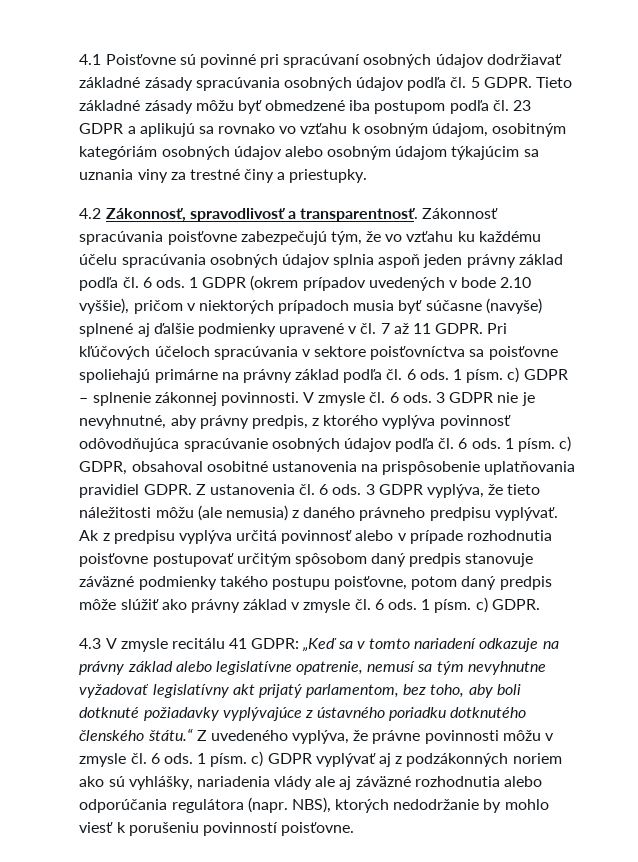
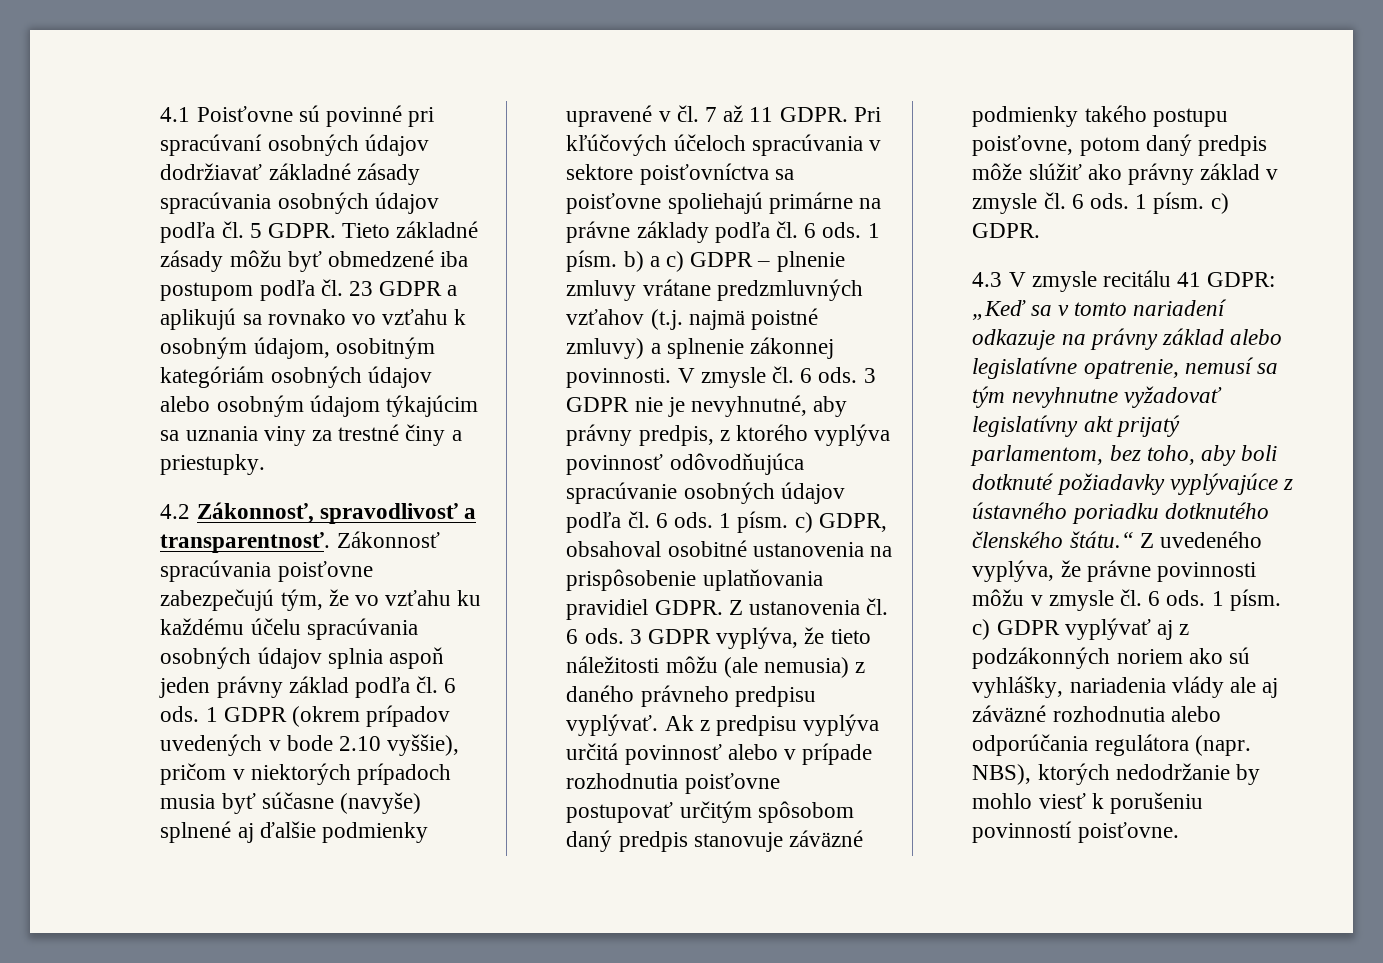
- Pri kľúčových účeloch spracúvania v sektore poisťovníctva sa poisťovne spoliehajú primárne na právny základ podľa čl. 6 ods. 1 písm. c) GDPR – splnenie zákonnej povinnosti.
+ Pri kľúčových účeloch spracúvania v sektore poisťovníctva sa poisťovne spoliehajú primárne na právne základy podľa čl. 6 ods. 1 písm. b) a c) GDPR – plnenie zmluvy vrátane predzmluvných vzťahov (t.j. najmä poistné zmluvy) a splnenie zákonnej povinnosti.

